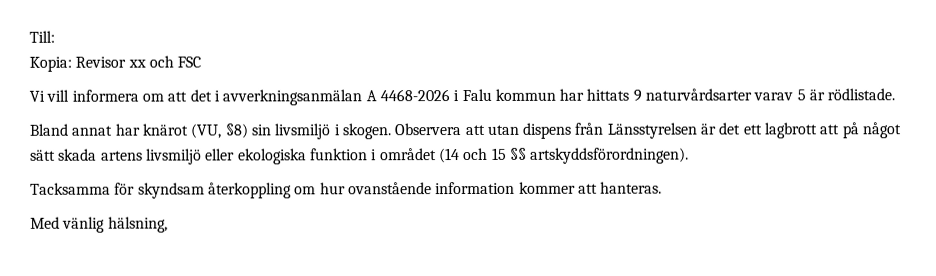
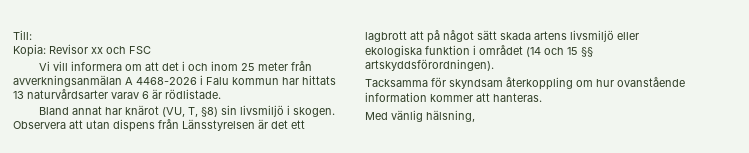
- Vi vill informera om att det i avverkningsanmälan A 4468-2026 i Falu kommun har hittats 9 naturvårdsarter varav 5 är rödlistade.
+ Vi vill informera om att det i och inom 25 meter från avverkningsanmälan A 4468-2026 i Falu kommun har hittats 13 naturvårdsarter varav 6 är rödlistade.
- Bland annat har knärot (VU, §8) sin livsmiljö i skogen.
+ Bland annat har knärot (VU, T, §8) sin livsmiljö i skogen.

